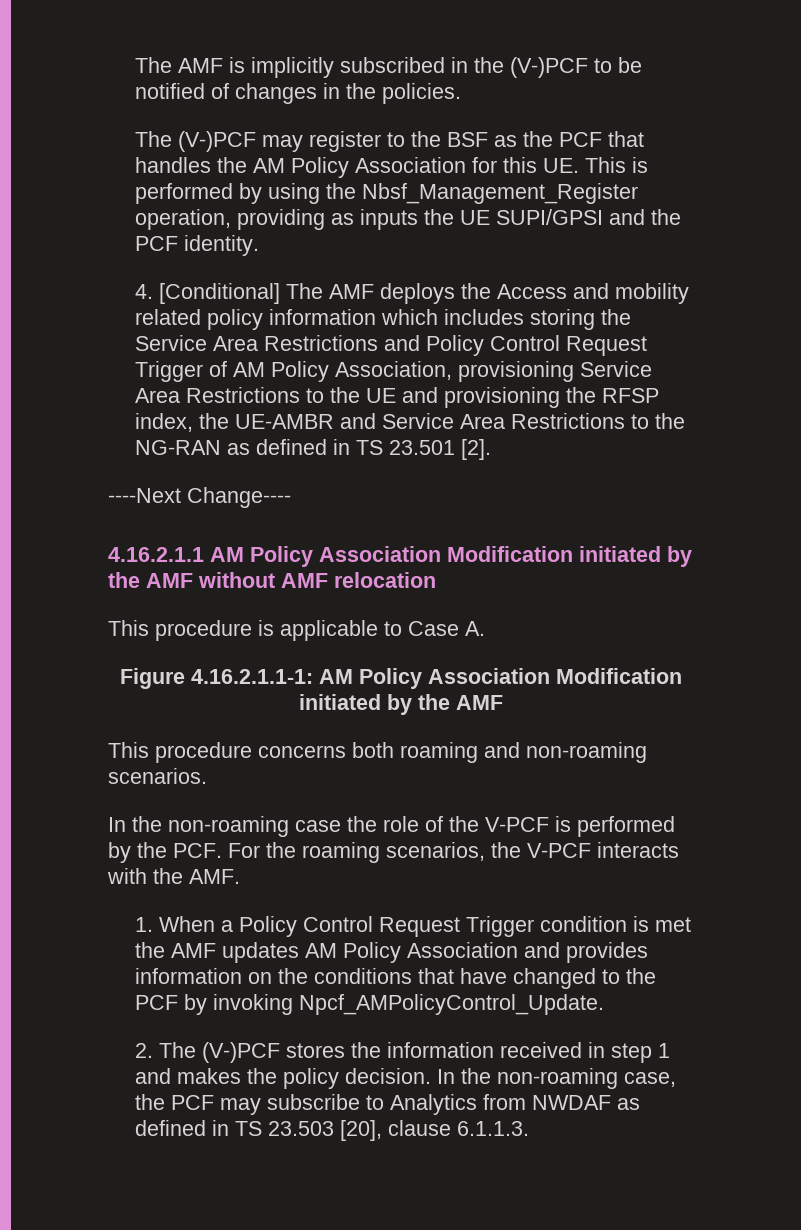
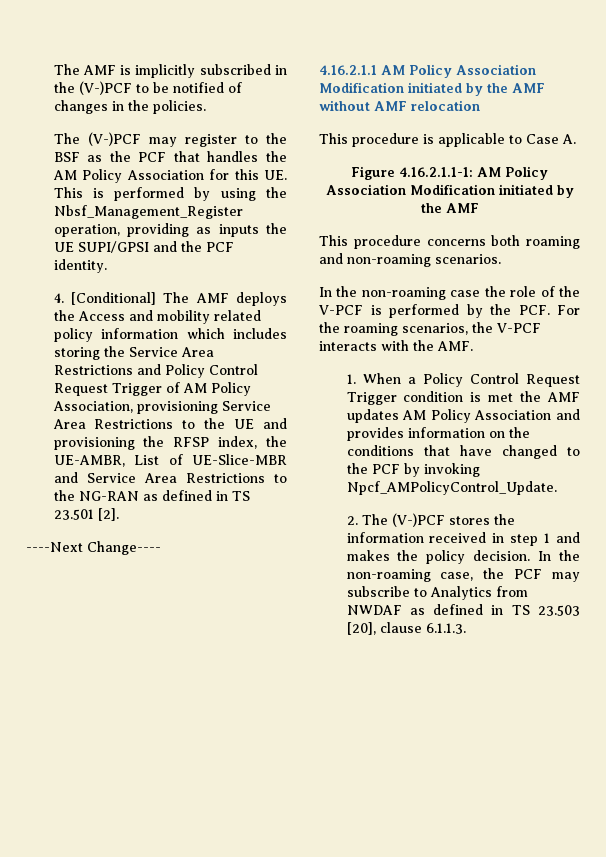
- 4. [Conditional] The AMF deploys the Access and mobility related policy information which includes storing the Service Area Restrictions and Policy Control Request Trigger of AM Policy Association, provisioning Service Area Restrictions to the UE and provisioning the RFSP index, the UE-AMBR and Service Area Restrictions to the NG-RAN as defined in TS 23.501 [2].
+ 4. [Conditional] The AMF deploys the Access and mobility related policy information which includes storing the Service Area Restrictions and Policy Control Request Trigger of AM Policy Association, provisioning Service Area Restrictions to the UE and provisioning the RFSP index, the UE-AMBR, List of UE-Slice-MBR and Service Area Restrictions to the NG-RAN as defined in TS 23.501 [2].

